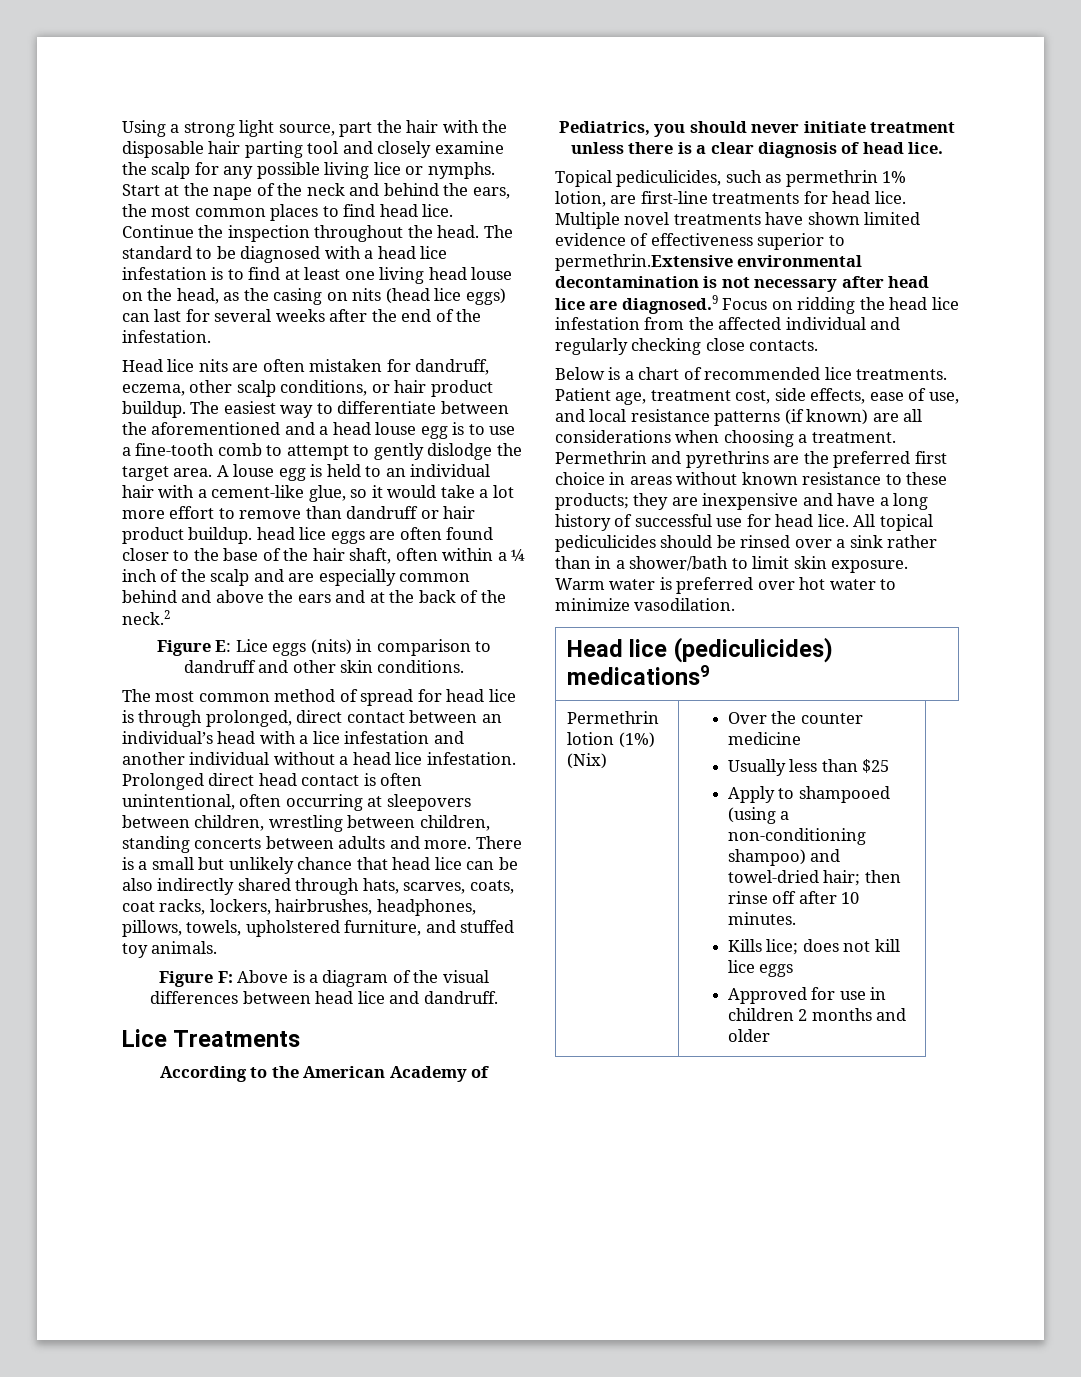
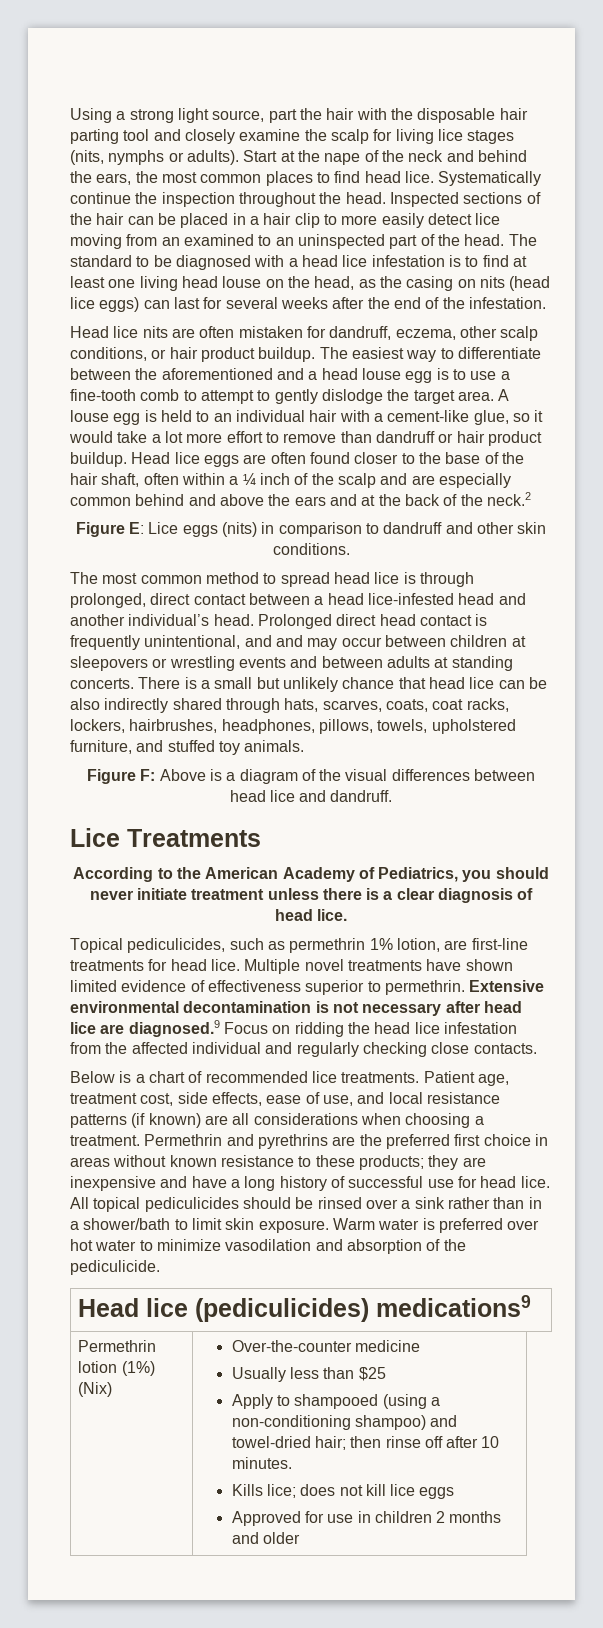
- Using a strong light source, part the hair with the disposable hair parting tool and closely examine the scalp for any possible living lice or nymphs.
+ Using a strong light source, part the hair with the disposable hair parting tool and closely examine the scalp for living lice stages (nits, nymphs or adults).
- Continue the inspection throughout the head.
+ Systematically continue the inspection throughout the head.
+ Inspected sections of the hair can be placed in a hair clip to more easily detect lice moving from an examined to an uninspected part of the head.
- A louse egg is held to an individual hair with a cement-like glue, so it would take a lot more effort to remove than dandruff or hair product buildup. head lice eggs are often found closer to the base of the hair shaft, often within a ¼ inch of the scalp and are especially common behind and above the ears and at the back of the neck.2
+ A louse egg is held to an individual hair with a cement-like glue, so it would take a lot more effort to remove than dandruff or hair product buildup. Head lice eggs are often found closer to the base of the hair shaft, often within a ¼ inch of the scalp and are especially common behind and above the ears and at the back of the neck.2
- The most common method of spread for head lice is through prolonged, direct contact between an individual’s head with a lice infestation and another individual without a head lice infestation.
+ The most common method to spread head lice is through prolonged, direct contact between a head lice-infested head and another individual’s head.
- Prolonged direct head contact is often unintentional, often occurring at sleepovers between children, wrestling between children, standing concerts between adults and more.
+ Prolonged direct head contact is frequently unintentional, and and may occur between children at sleepovers or wrestling events and between adults at standing concerts.
- Multiple novel treatments have shown limited evidence of effectiveness superior to permethrin.Extensive environmental decontamination is not necessary after head lice are diagnosed.9 Focus on ridding the head lice infestation from the affected individual and regularly checking close contacts.
+ Multiple novel treatments have shown limited evidence of effectiveness superior to permethrin. Extensive environmental decontamination is not necessary after head lice are diagnosed.9 Focus on ridding the head lice infestation from the affected individual and regularly checking close contacts.
- Warm water is preferred over hot water to minimize vasodilation.
+ Warm water is preferred over hot water to minimize vasodilation and absorption of the pediculicide.
- Over the counter medicine
+ Over-the-counter medicine

